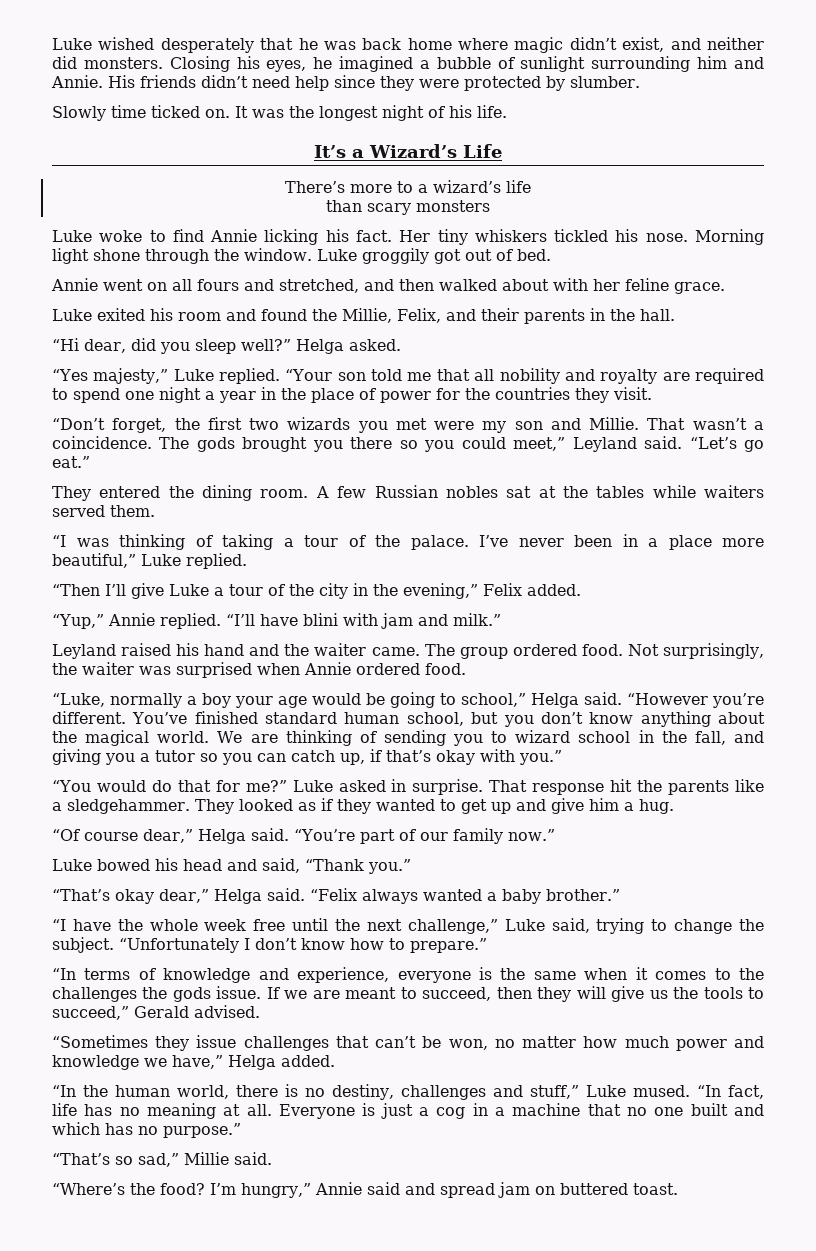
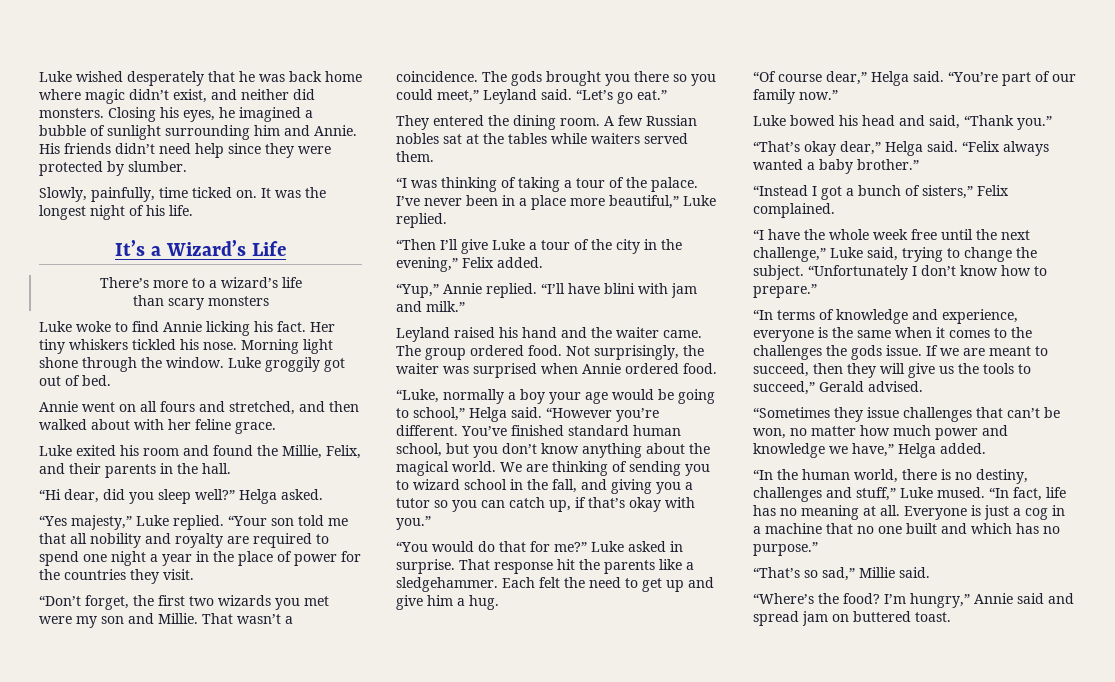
- Slowly time ticked on.
+ Slowly, painfully, time ticked on.
- They looked as if they wanted to get up and give him a hug.
+ Each felt the need to get up and give him a hug.
+ “Instead I got a bunch of sisters,” Felix complained.

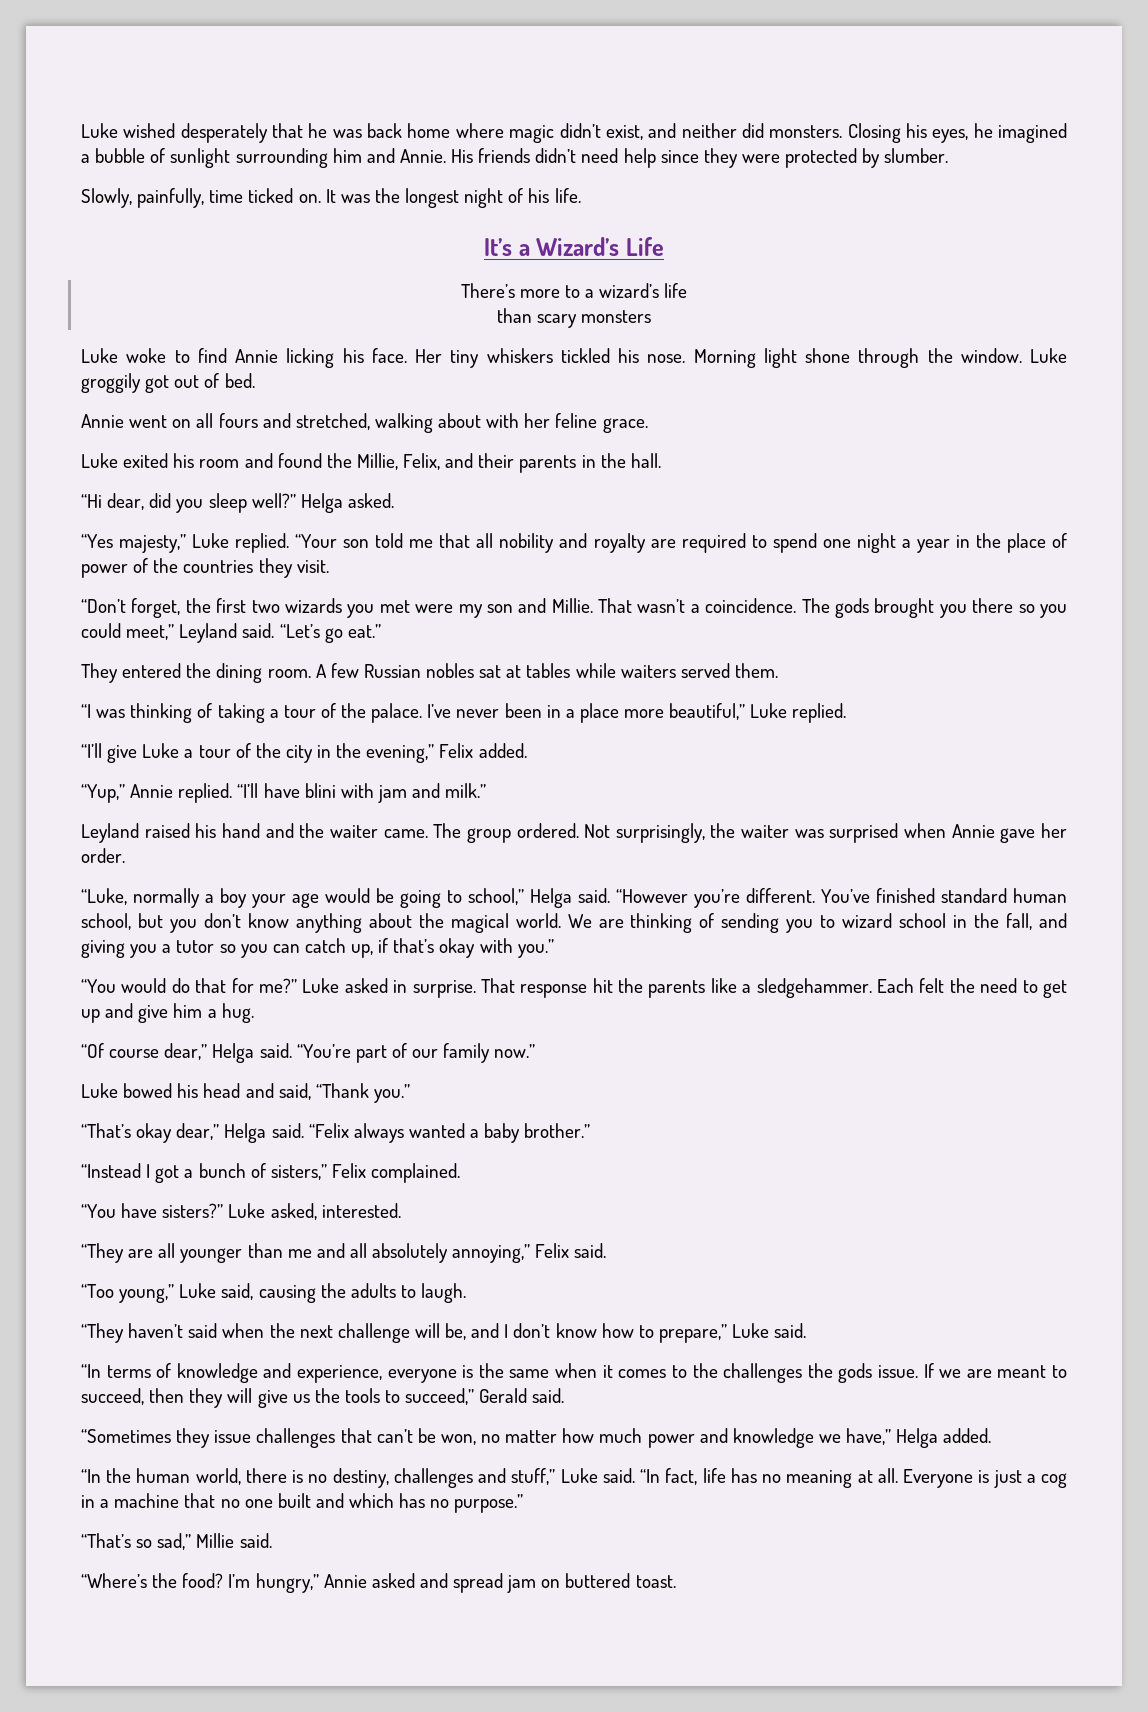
- Luke woke to find Annie licking his fact.
+ Luke woke to find Annie licking his face.
- Annie went on all fours and stretched, and then walked about with her feline grace.
+ Annie went on all fours and stretched, walking about with her feline grace.
- “Your son told me that all nobility and royalty are required to spend one night a year in the place of power for the countries they visit.
+ “Your son told me that all nobility and royalty are required to spend one night a year in the place of power of the countries they visit.
- A few Russian nobles sat at the tables while waiters served them.
+ A few Russian nobles sat at tables while waiters served them.
- “Then I’ll give Luke a tour of the city in the evening,” Felix added.
+ “I’ll give Luke a tour of the city in the evening,” Felix added.
- The group ordered food.
+ The group ordered.
- Not surprisingly, the waiter was surprised when Annie ordered food.
+ Not surprisingly, the waiter was surprised when Annie gave her order.
- “I have the whole week free until the next challenge,” Luke said, trying to change the subject. “Unfortunately I don’t know how to prepare.”
+ “You have sisters?” Luke asked, interested.
+ “They are all younger than me and all absolutely annoying,” Felix said.
+ “Too young,” Luke said, causing the adults to laugh.
+ “They haven’t said when the next challenge will be, and I don’t know how to prepare,” Luke said.
- If we are meant to succeed, then they will give us the tools to succeed,” Gerald advised.
+ If we are meant to succeed, then they will give us the tools to succeed,” Gerald said.
- “In the human world, there is no destiny, challenges and stuff,” Luke mused.
+ “In the human world, there is no destiny, challenges and stuff,” Luke said.
- I’m hungry,” Annie said and spread jam on buttered toast.
+ I’m hungry,” Annie asked and spread jam on buttered toast.

